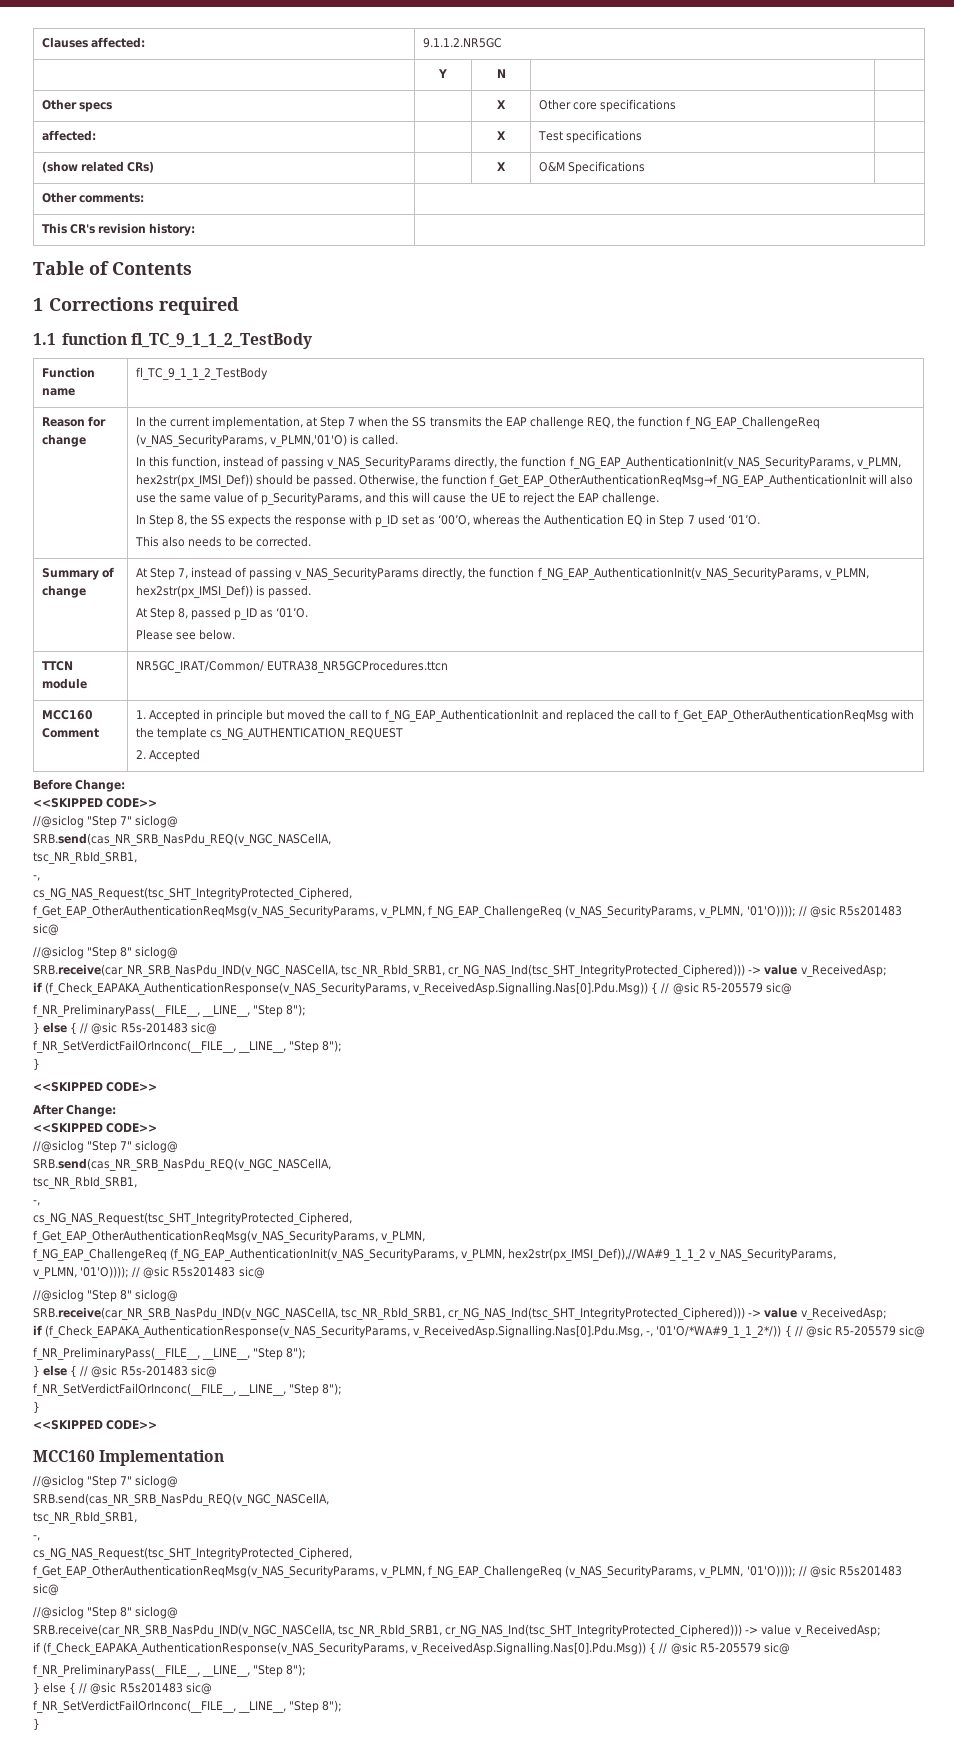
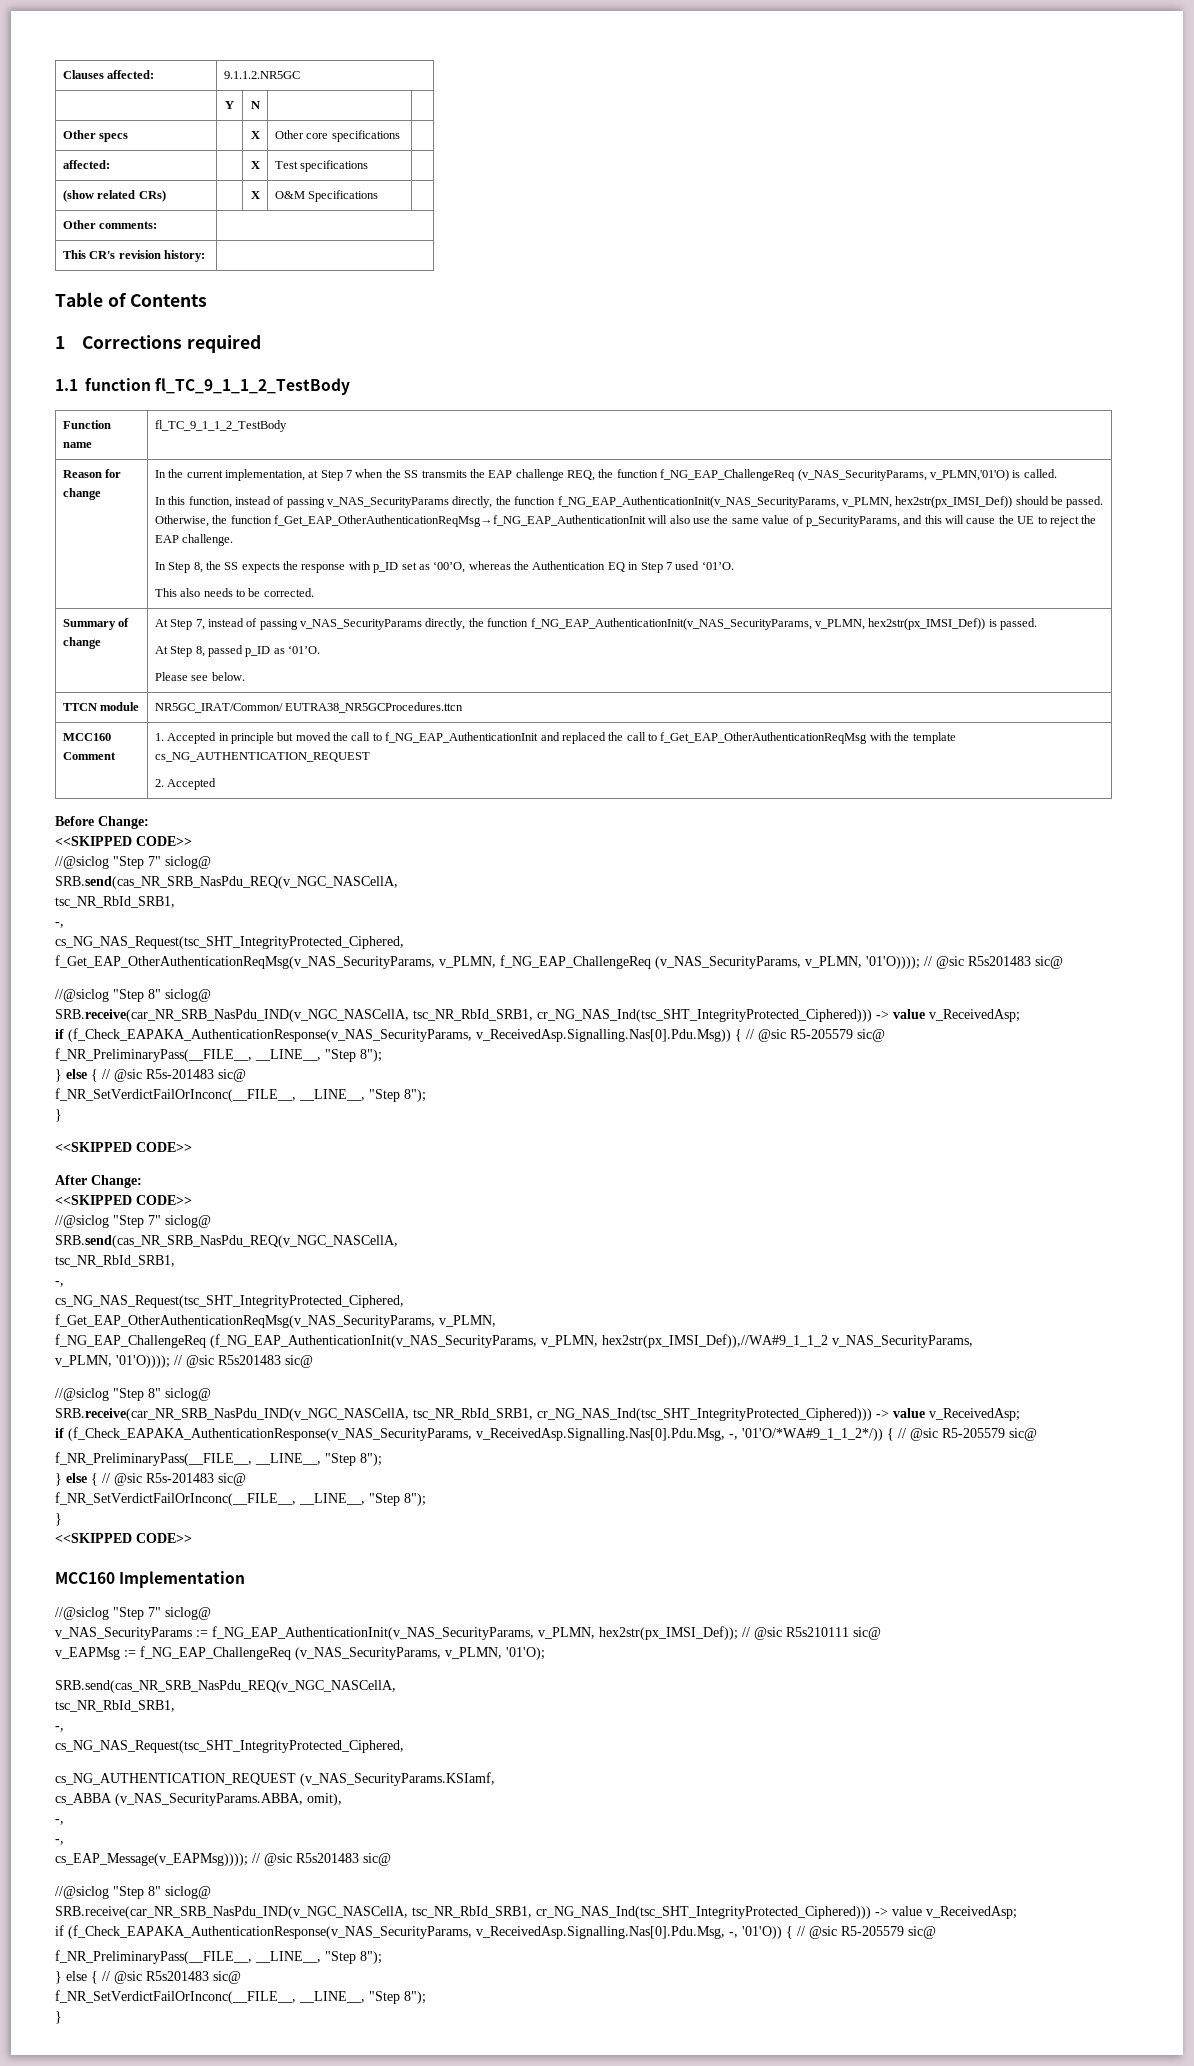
  MCC160 Implementation
  //@siclog "Step 7" siclog@
+ v_NAS_SecurityParams := f_NG_EAP_AuthenticationInit(v_NAS_SecurityParams, v_PLMN, hex2str(px_IMSI_Def)); // @sic R5s210111 sic@
+ v_EAPMsg := f_NG_EAP_ChallengeReq (v_NAS_SecurityParams, v_PLMN, '01'O);
  SRB.send(cas_NR_SRB_NasPdu_REQ(v_NGC_NASCellA,
  tsc_NR_RbId_SRB1,
  -,
  cs_NG_NAS_Request(tsc_SHT_IntegrityProtected_Ciphered,
- f_Get_EAP_OtherAuthenticationReqMsg(v_NAS_SecurityParams, v_PLMN, f_NG_EAP_ChallengeReq (v_NAS_SecurityParams, v_PLMN, '01'O)))); // @sic R5s201483 sic@
+ cs_NG_AUTHENTICATION_REQUEST (v_NAS_SecurityParams.KSIamf,
+ cs_ABBA (v_NAS_SecurityParams.ABBA, omit),
+ -,
+ -,
+ cs_EAP_Message(v_EAPMsg)))); // @sic R5s201483 sic@
  //@siclog "Step 8" siclog@
  SRB.receive(car_NR_SRB_NasPdu_IND(v_NGC_NASCellA, tsc_NR_RbId_SRB1, cr_NG_NAS_Ind(tsc_SHT_IntegrityProtected_Ciphered))) -> value v_ReceivedAsp;
- if (f_Check_EAPAKA_AuthenticationResponse(v_NAS_SecurityParams, v_ReceivedAsp.Signalling.Nas[0].Pdu.Msg)) { // @sic R5-205579 sic@
+ if (f_Check_EAPAKA_AuthenticationResponse(v_NAS_SecurityParams, v_ReceivedAsp.Signalling.Nas[0].Pdu.Msg, -, '01'O)) { // @sic R5-205579 sic@

